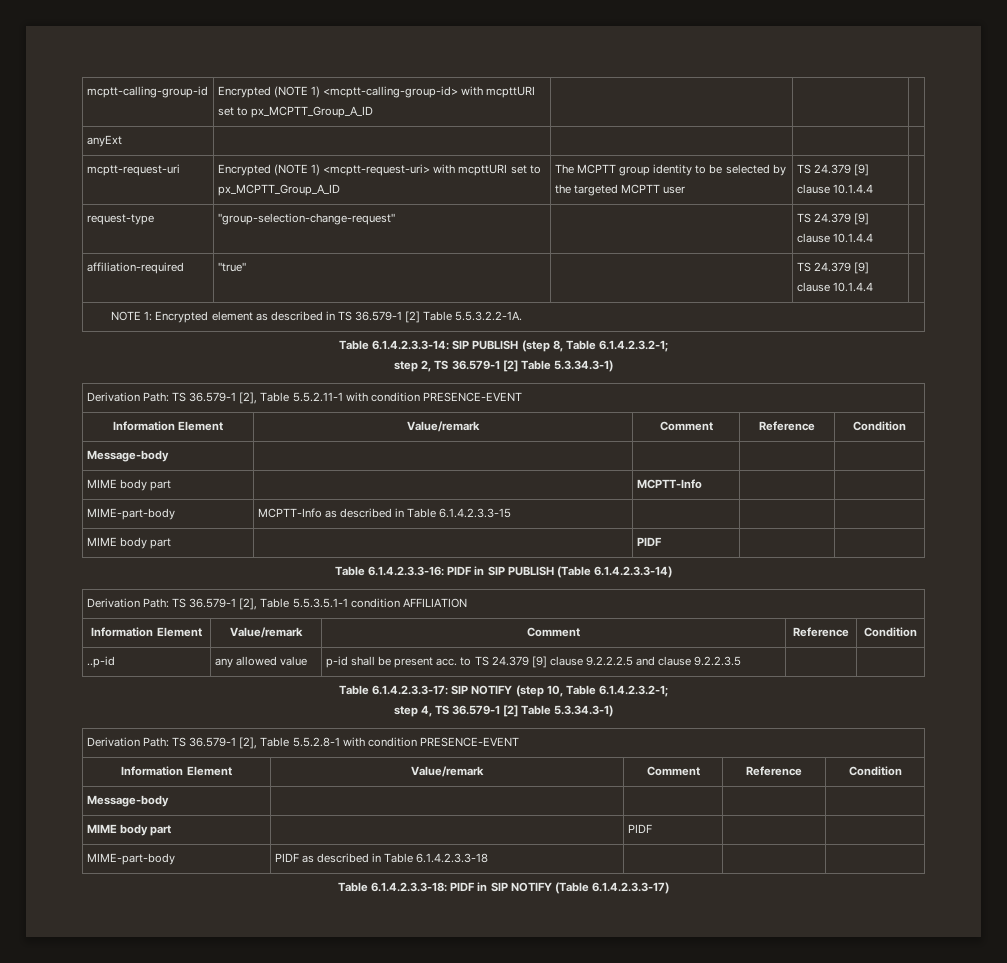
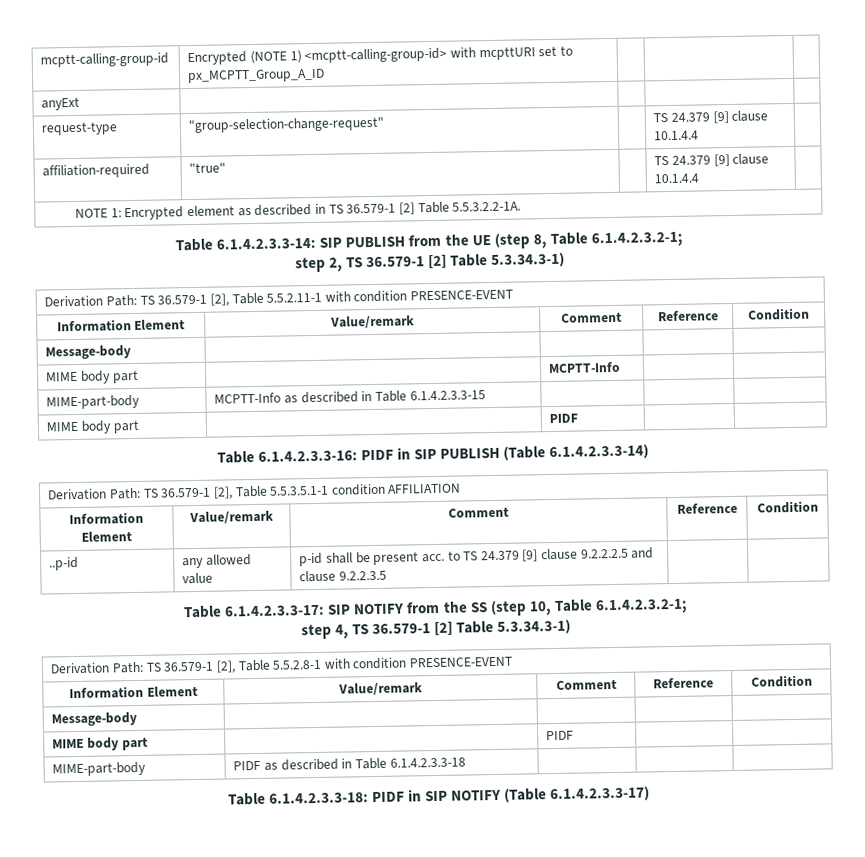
- mcptt-request-uri | Encrypted (NOTE 1) <mcptt-request-uri> with mcpttURI set to px_MCPTT_Group_A_ID | The MCPTT group identity to be selected by the targeted MCPTT user | TS 24.379 [9] clause 10.1.4.4 |
- Table 6.1.4.2.3.3-14: SIP PUBLISH (step 8, Table 6.1.4.2.3.2-1;
+ Table 6.1.4.2.3.3-14: SIP PUBLISH from the UE (step 8, Table 6.1.4.2.3.2-1;
- Table 6.1.4.2.3.3-17: SIP NOTIFY (step 10, Table 6.1.4.2.3.2-1;
+ Table 6.1.4.2.3.3-17: SIP NOTIFY from the SS (step 10, Table 6.1.4.2.3.2-1;

